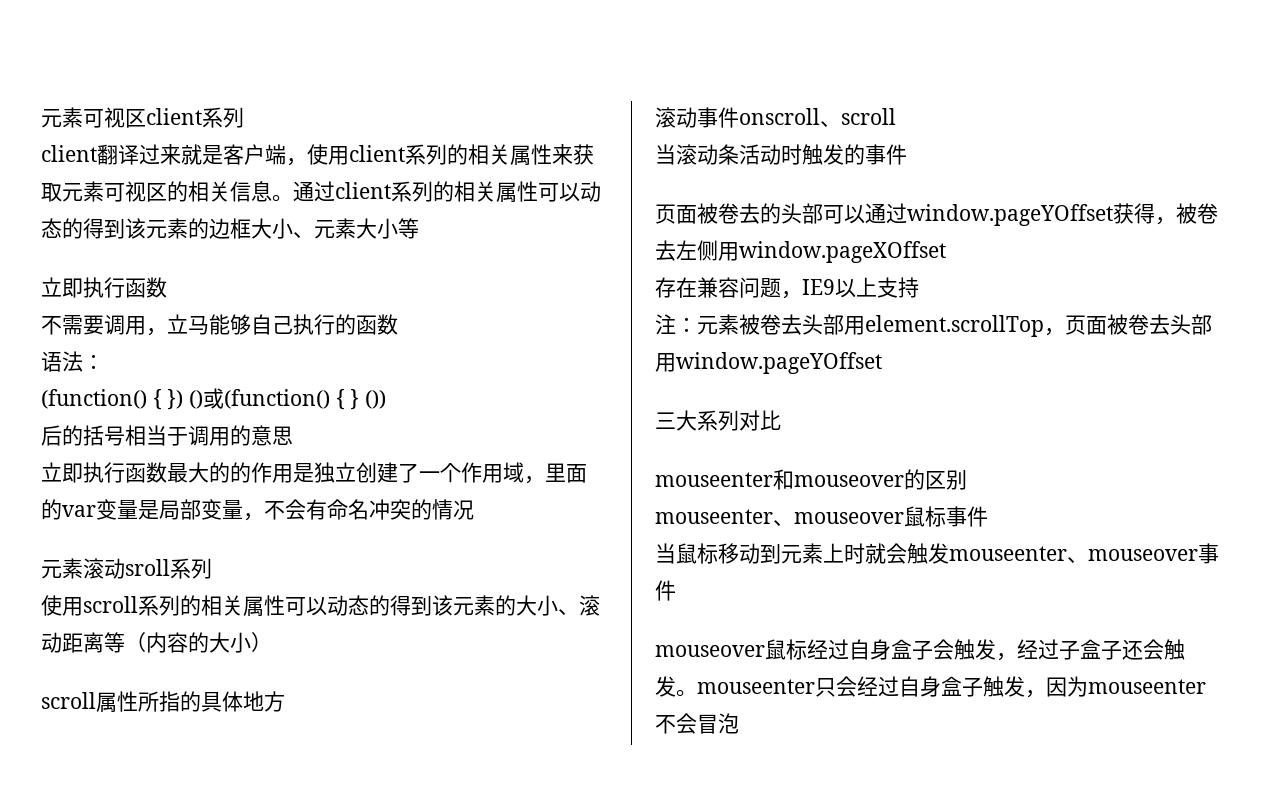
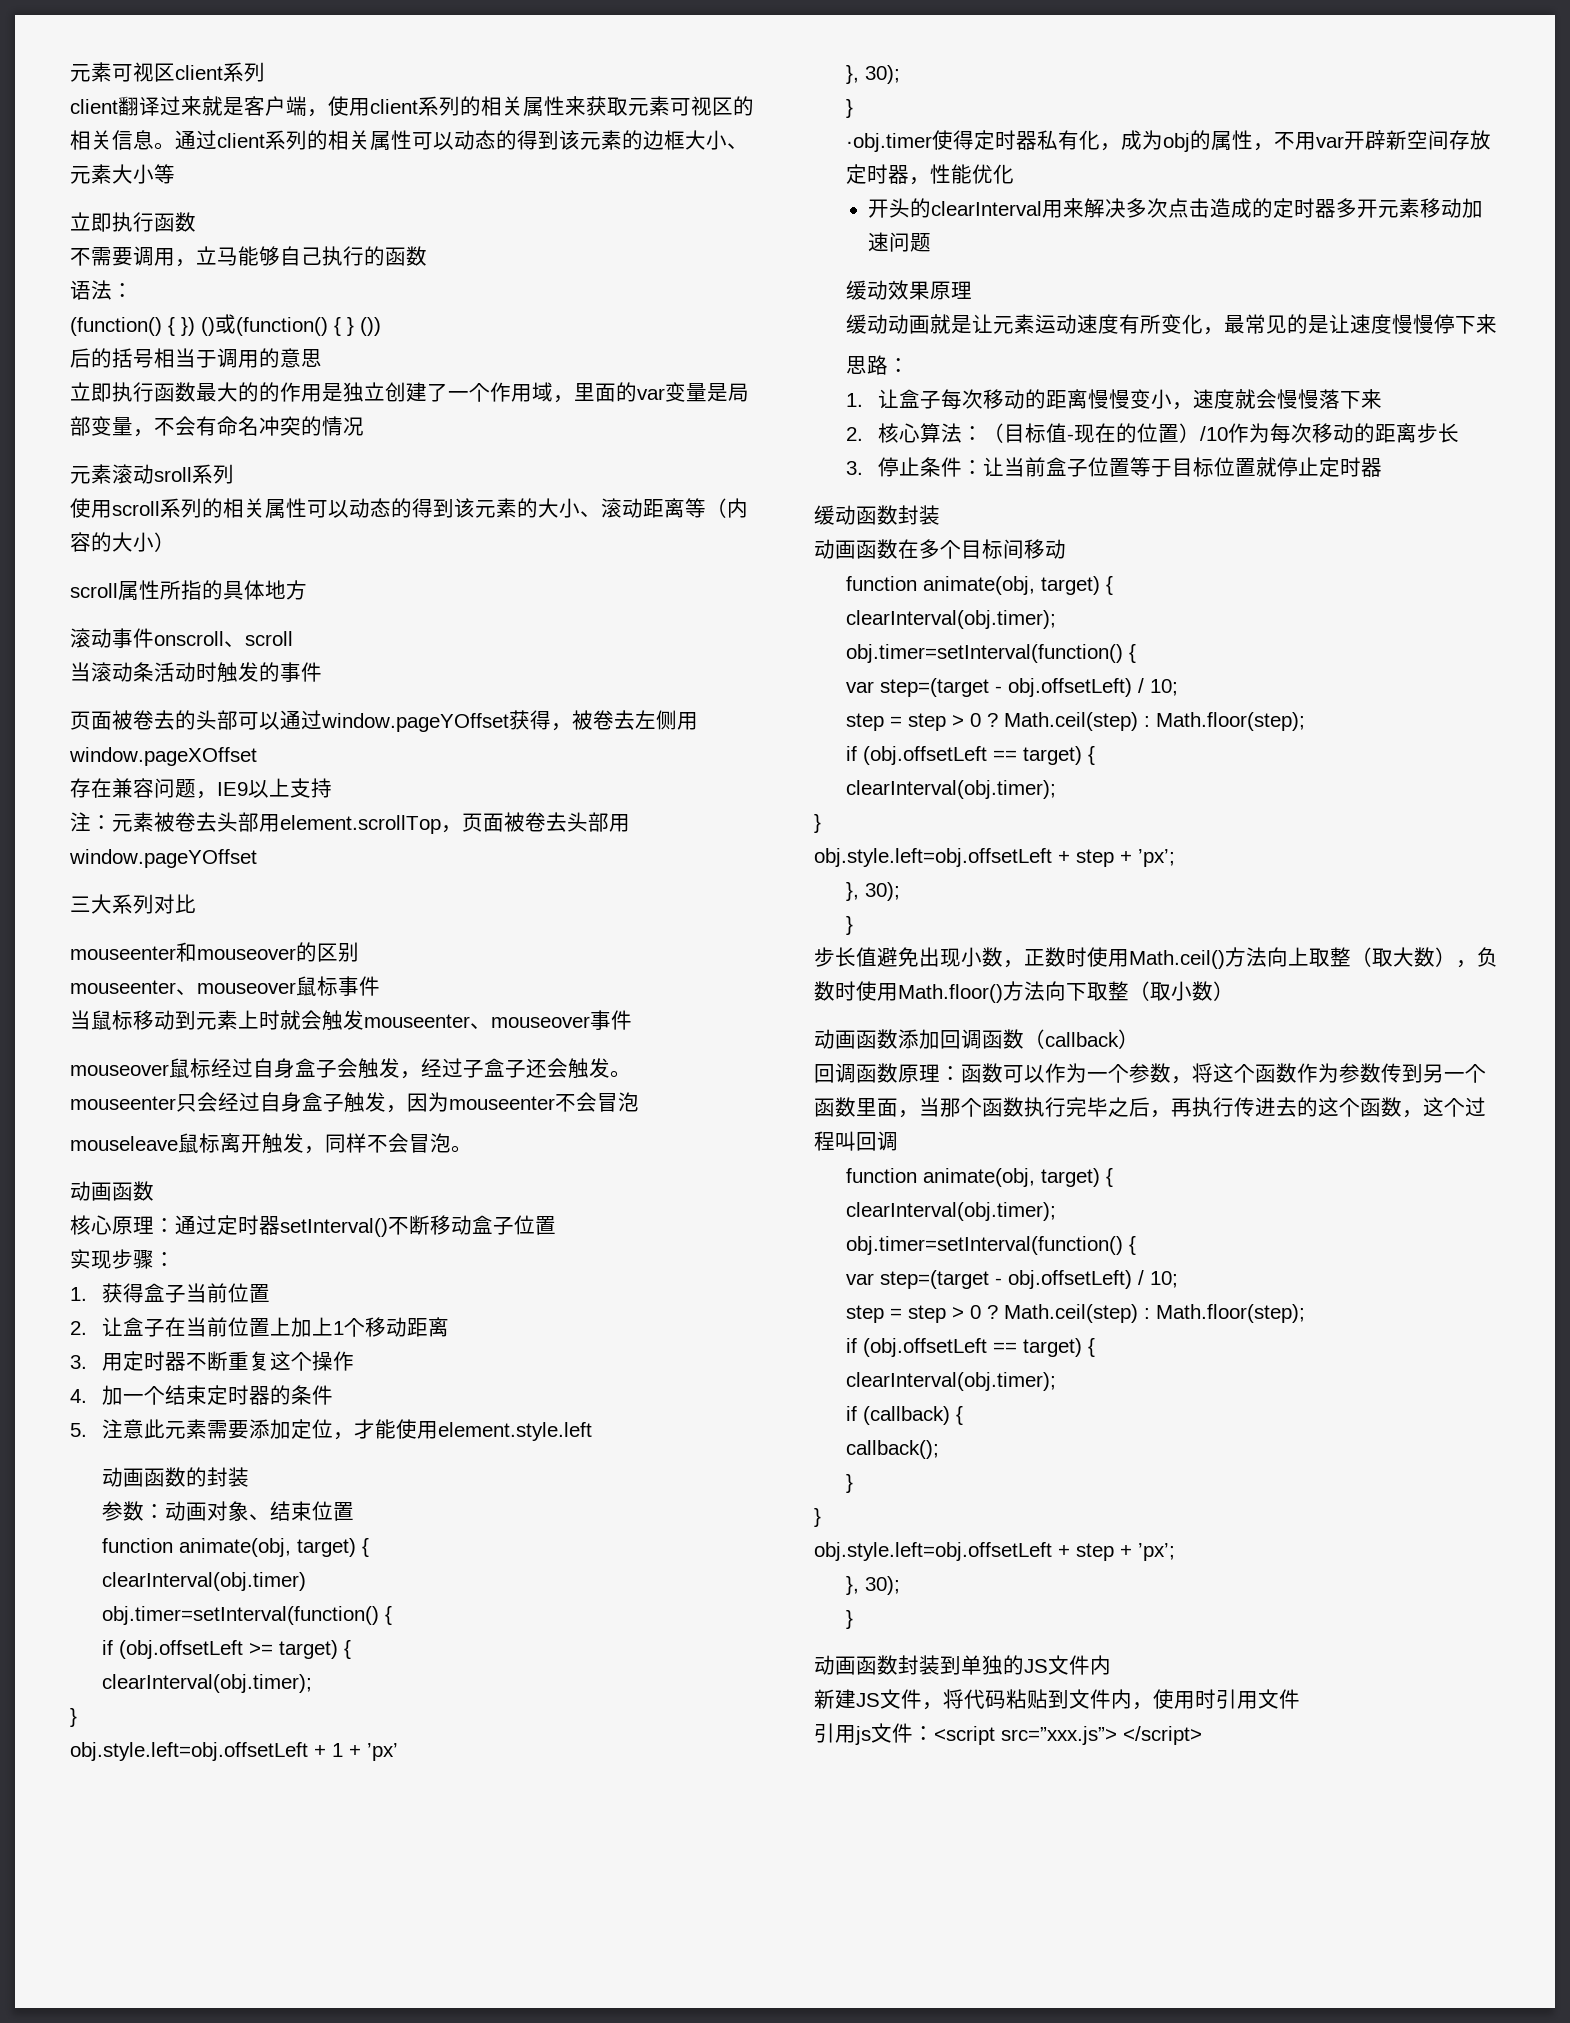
- mouseover鼠标经过自身盒子会触发，经过子盒子还会触发。mouseenter只会经过自身盒子触发，因为mouseenter不会冒泡
+ mouseover鼠标经过自身盒子会触发，经过子盒子还会触发。
+ mouseenter只会经过自身盒子触发，因为mouseenter不会冒泡
+ mouseleave鼠标离开触发，同样不会冒泡。
+ 动画函数
+ 核心原理：通过定时器setInterval()不断移动盒子位置
+ 实现步骤：
+ 1.获得盒子当前位置
+ 2.让盒子在当前位置上加上1个移动距离
+ 3.用定时器不断重复这个操作
+ 4.加一个结束定时器的条件
+ 5.注意此元素需要添加定位，才能使用element.style.left
+ 动画函数的封装
+ 参数：动画对象、结束位置
+ function animate(obj, target) {
+ clearInterval(obj.timer)
+ obj.timer=setInterval(function() {
+ if (obj.offsetLeft >= target) {
+ clearInterval(obj.timer);
+ }
+ obj.style.left=obj.offsetLeft + 1 + ’px’
+ }, 30);
+ }
+ ·obj.timer使得定时器私有化，成为obj的属性，不用var开辟新空间存放定时器，性能优化
+ 开头的clearInterval用来解决多次点击造成的定时器多开元素移动加速问题
+ 缓动效果原理
+ 缓动动画就是让元素运动速度有所变化，最常见的是让速度慢慢停下来
+ 思路：
+ 1.让盒子每次移动的距离慢慢变小，速度就会慢慢落下来
+ 2.核心算法：（目标值-现在的位置）/10作为每次移动的距离步长
+ 3.停止条件：让当前盒子位置等于目标位置就停止定时器
+ 缓动函数封装
+ 动画函数在多个目标间移动
+ function animate(obj, target) {
+ clearInterval(obj.timer);
+ obj.timer=setInterval(function() {
+ var step=(target - obj.offsetLeft) / 10;
+ step = step > 0 ? Math.ceil(step) : Math.floor(step);
+ if (obj.offsetLeft == target) {
+ clearInterval(obj.timer);
+ }
+ obj.style.left=obj.offsetLeft + step + ’px’;
+ }, 30);
+ }
+ 步长值避免出现小数，正数时使用Math.ceil()方法向上取整（取大数），负数时使用Math.floor()方法向下取整（取小数）
+ 动画函数添加回调函数（callback）
+ 回调函数原理：函数可以作为一个参数，将这个函数作为参数传到另一个函数里面，当那个函数执行完毕之后，再执行传进去的这个函数，这个过程叫回调
+ function animate(obj, target) {
+ clearInterval(obj.timer);
+ obj.timer=setInterval(function() {
+ var step=(target - obj.offsetLeft) / 10;
+ step = step > 0 ? Math.ceil(step) : Math.floor(step);
+ if (obj.offsetLeft == target) {
+ clearInterval(obj.timer);
+ if (callback) {
+ callback();
+ }
+ }
+ obj.style.left=obj.offsetLeft + step + ’px’;
+ }, 30);
+ }
+ 动画函数封装到单独的JS文件内
+ 新建JS文件，将代码粘贴到文件内，使用时引用文件
+ 引用js文件：<script src=”xxx.js”> </script>

